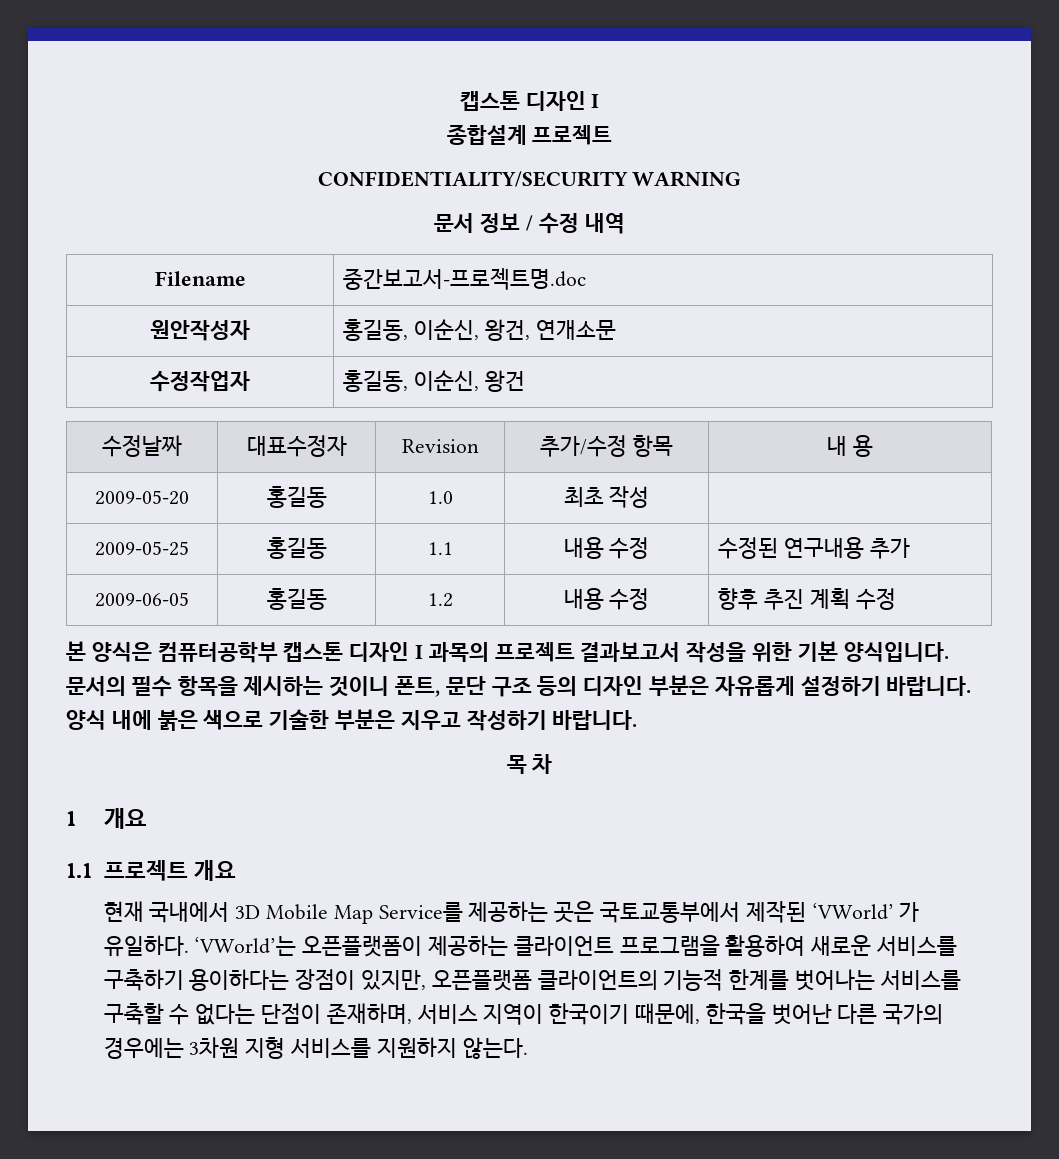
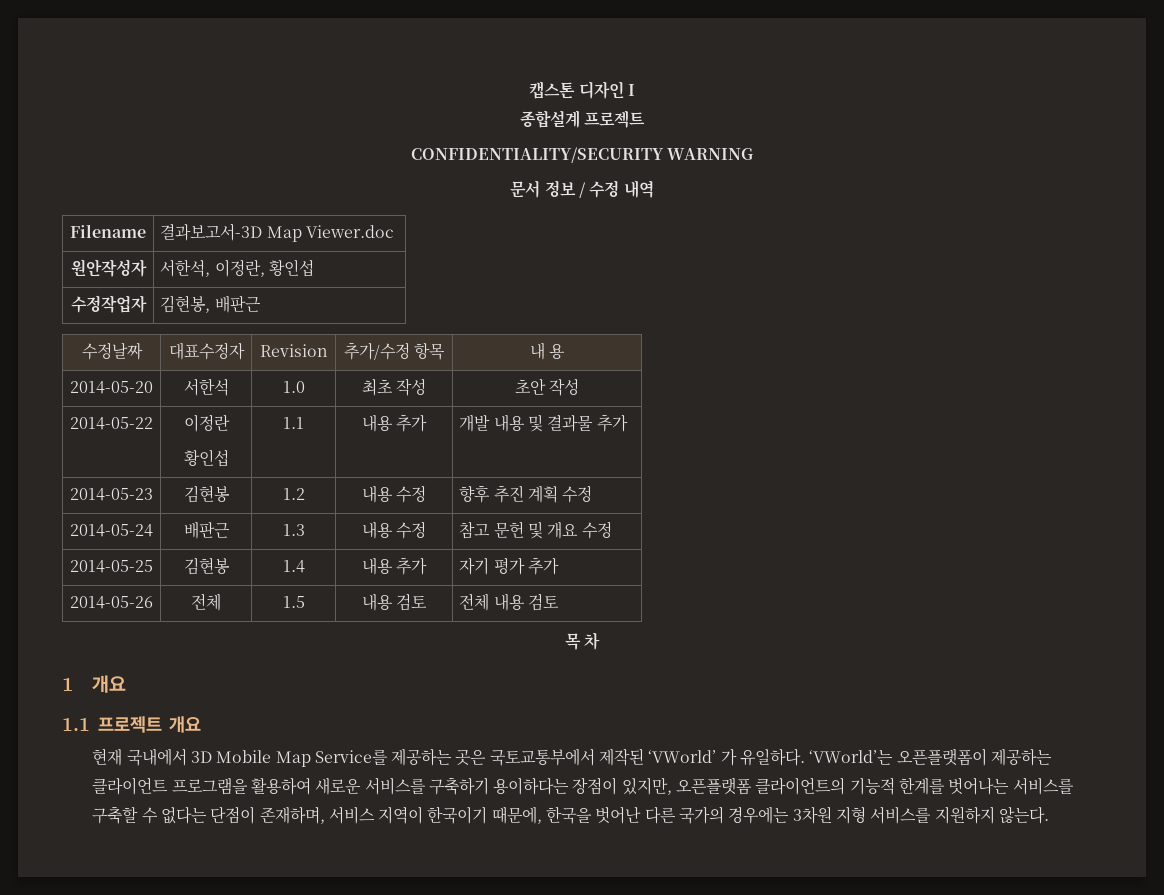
- Filename | 중간보고서-프로젝트명.doc
- 원안작성자 | 홍길동, 이순신, 왕건, 연개소문
- 수정작업자 | 홍길동, 이순신, 왕건
+ Filename | 결과보고서-3D Map Viewer.doc
+ 원안작성자 | 서한석, 이정란, 황인섭
+ 수정작업자 | 김현봉, 배판근
- 2009-05-20 | 홍길동 | 1.0 | 최초 작성 |
- 2009-05-25 | 홍길동 | 1.1 | 내용 수정 | 수정된 연구내용 추가
- 2009-06-05 | 홍길동 | 1.2 | 내용 수정 | 향후 추진 계획 수정
+ 2014-05-20 | 서한석 | 1.0 | 최초 작성 | 초안 작성
+ 2014-05-22 | 이정란
+ 황인섭 | 1.1 | 내용 추가 | 개발 내용 및 결과물 추가
+ 2014-05-23 | 김현봉 | 1.2 | 내용 수정 | 향후 추진 계획 수정
- 본 양식은 컴퓨터공학부 캡스톤 디자인 I 과목의 프로젝트 결과보고서 작성을 위한 기본 양식입니다. 문서의 필수 항목을 제시하는 것이니 폰트, 문단 구조 등의 디자인 부분은 자유롭게 설정하기 바랍니다. 양식 내에 붉은 색으로 기술한 부분은 지우고 작성하기 바랍니다.
+ 2014-05-24 | 배판근 | 1.3 | 내용 수정 | 참고 문헌 및 개요 수정
+ 2014-05-25 | 김현봉 | 1.4 | 내용 추가 | 자기 평가 추가
+ 2014-05-26 | 전체 | 1.5 | 내용 검토 | 전체 내용 검토

